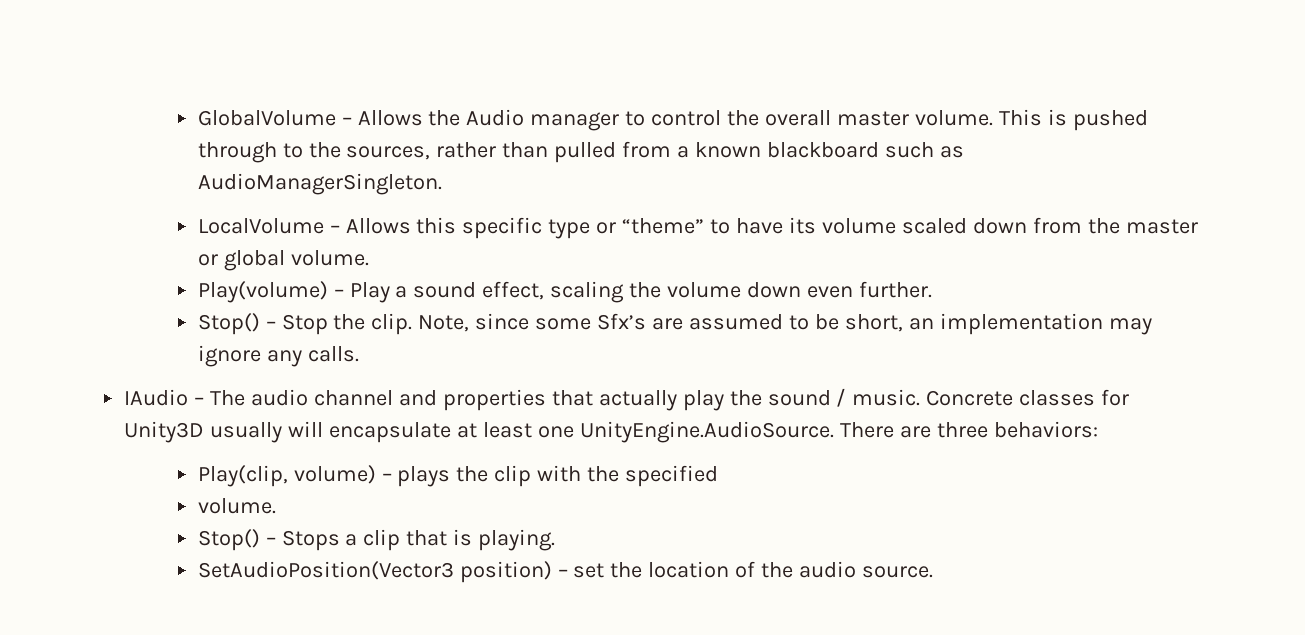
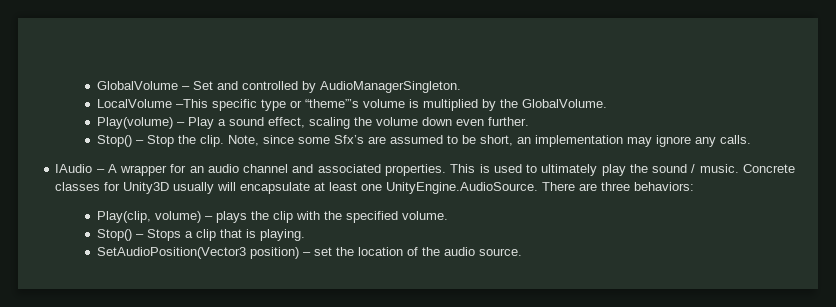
- GlobalVolume – Allows the Audio manager to control the overall master volume. This is pushed through to the sources, rather than pulled from a known blackboard such as AudioManagerSingleton.
- LocalVolume – Allows this specific type or “theme” to have its volume scaled down from the master or global volume.
+ GlobalVolume – Set and controlled by AudioManagerSingleton.
+ LocalVolume –This specific type or “theme”’s volume is multiplied by the GlobalVolume.
- IAudio – The audio channel and properties that actually play the sound / music.
+ IAudio – A wrapper for an audio channel and associated properties. This is used to ultimately play the sound / music.
- Play(clip, volume) – plays the clip with the specified
- volume.
+ Play(clip, volume) – plays the clip with the specified volume.

